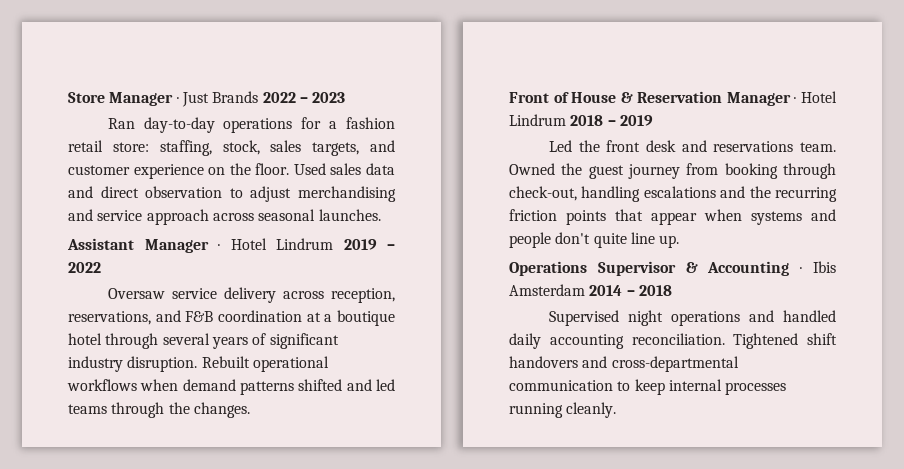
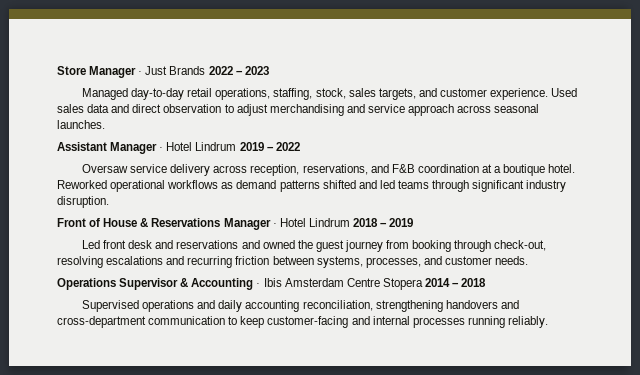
- Ran day-to-day operations for a fashion retail store: staffing, stock, sales targets, and customer experience on the floor.
+ Managed day-to-day retail operations, staffing, stock, sales targets, and customer experience.
- Oversaw service delivery across reception, reservations, and F&B coordination at a boutique hotel through several years of significant industry disruption. Rebuilt operational workflows when demand patterns shifted and led teams through the changes.
+ Oversaw service delivery across reception, reservations, and F&B coordination at a boutique hotel. Reworked operational workflows as demand patterns shifted and led teams through significant industry disruption.
- Front of House & Reservation Manager · Hotel Lindrum 2018 – 2019
+ Front of House & Reservations Manager · Hotel Lindrum 2018 – 2019
- Led the front desk and reservations team. Owned the guest journey from booking through check-out, handling escalations and the recurring friction points that appear when systems and people don't quite line up.
+ Led front desk and reservations and owned the guest journey from booking through check-out, resolving escalations and recurring friction between systems, processes, and customer needs.
- Operations Supervisor & Accounting · Ibis Amsterdam 2014 – 2018
+ Operations Supervisor & Accounting · Ibis Amsterdam Centre Stopera 2014 – 2018
- Supervised night operations and handled daily accounting reconciliation. Tightened shift handovers and cross-departmental communication to keep internal processes running cleanly.
+ Supervised operations and daily accounting reconciliation, strengthening handovers and cross-department communication to keep customer-facing and internal processes running reliably.

